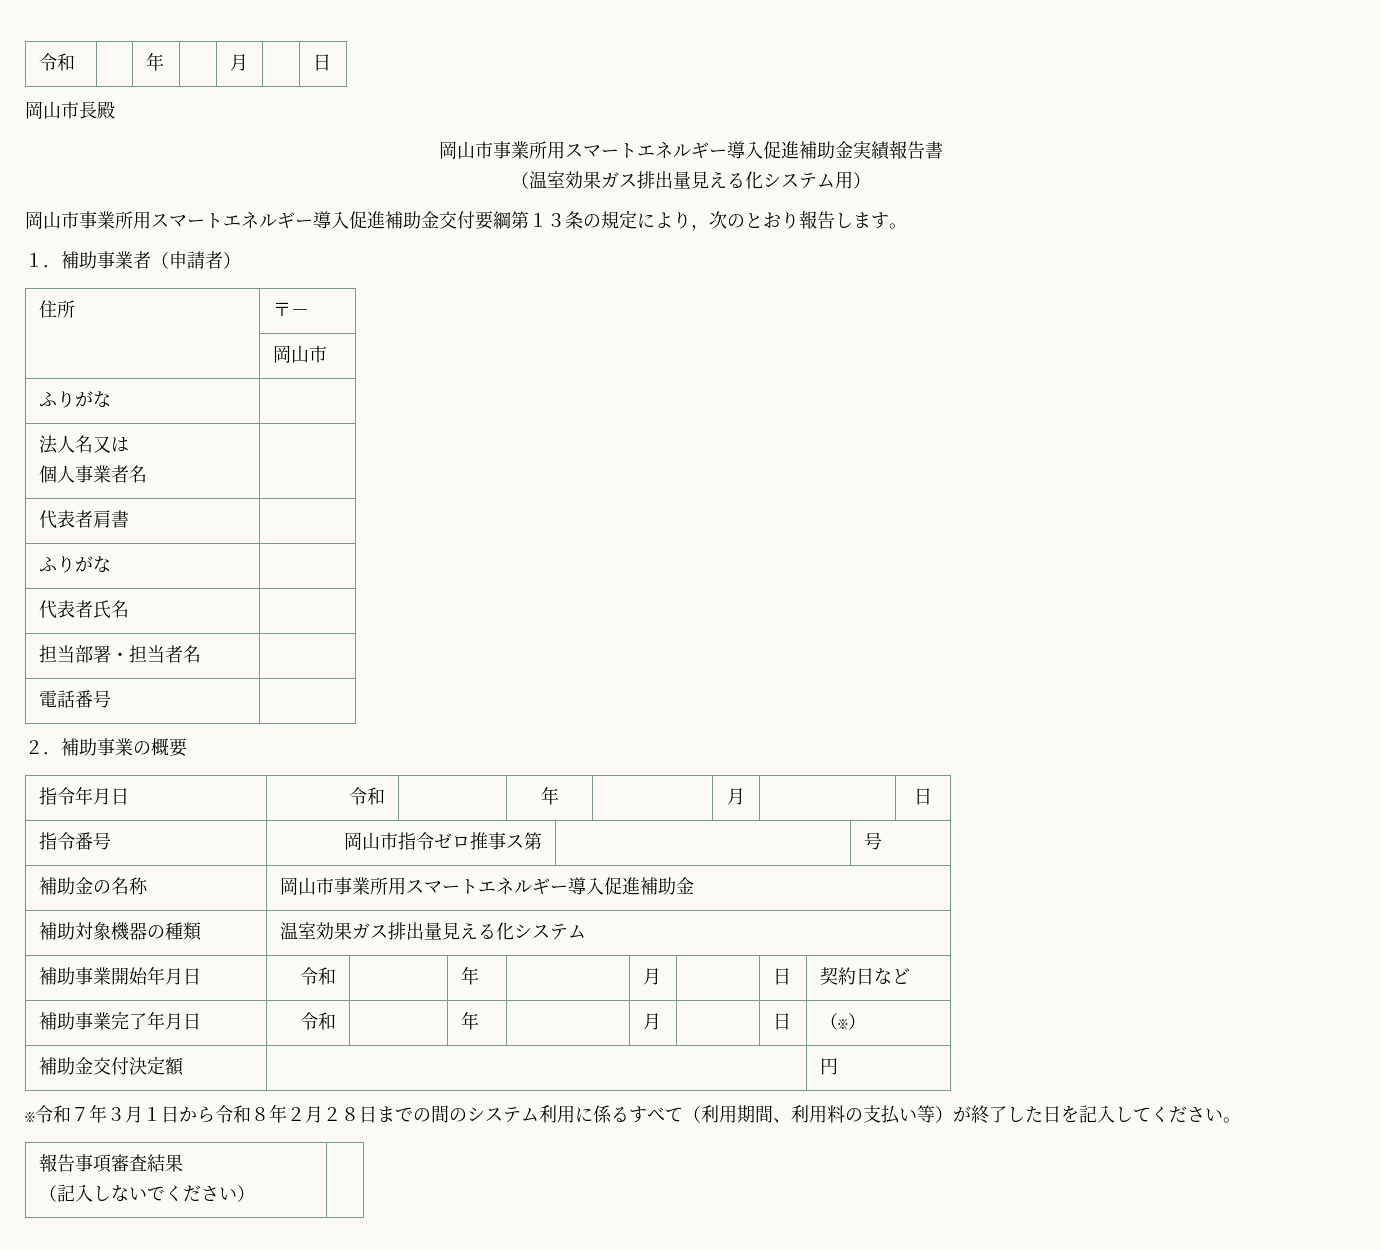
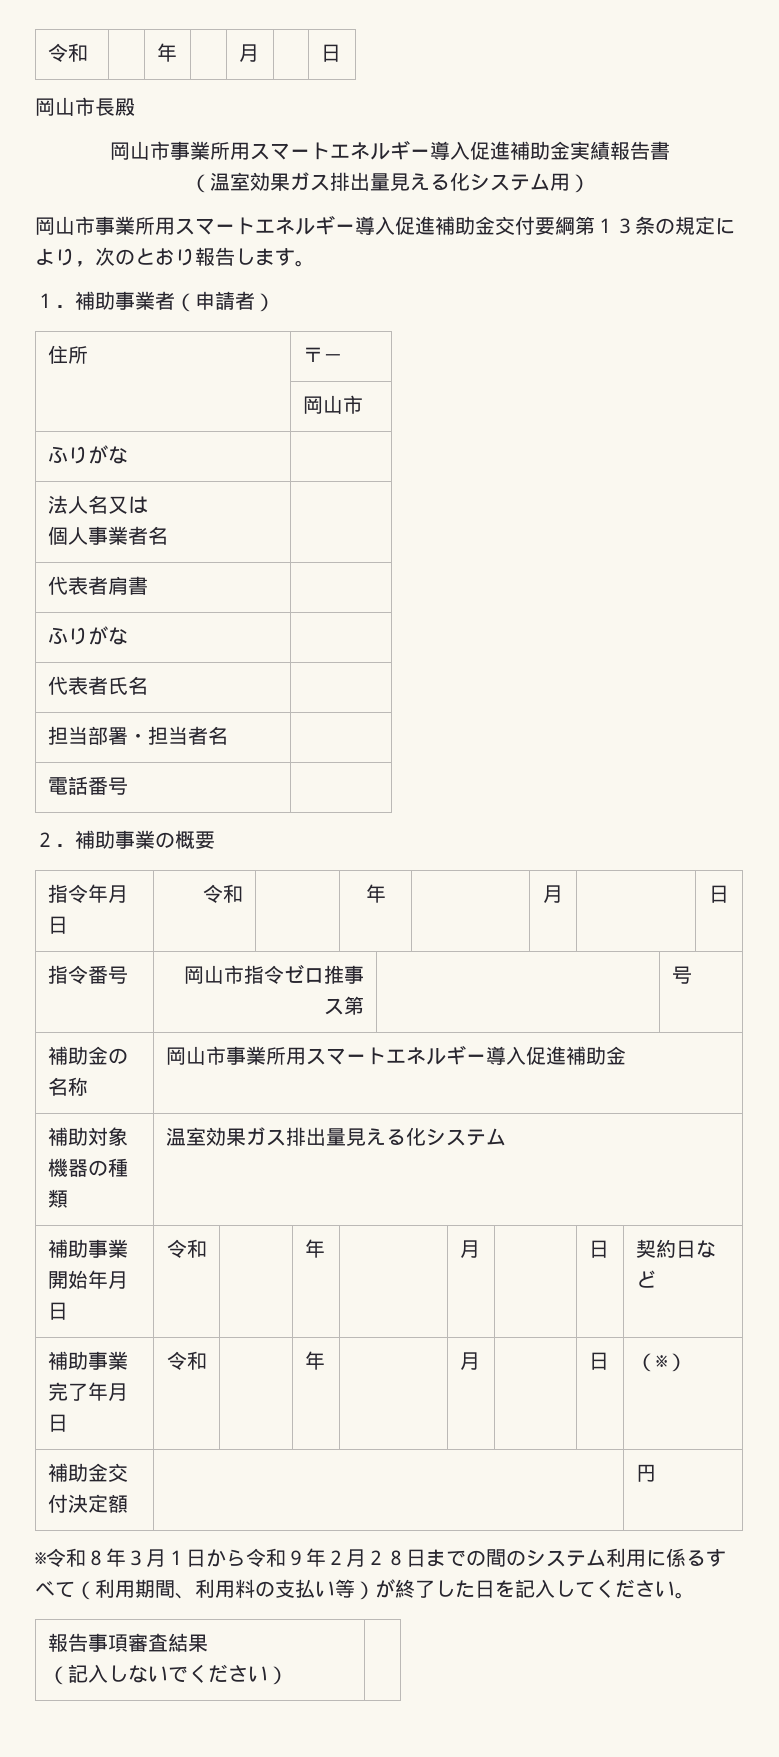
- ※令和７年３月１日から令和８年２月２８日までの間のシステム利用に係るすべて（利用期間、利用料の支払い等）が終了した日を記入してください。
+ ※令和８年３月１日から令和９年２月２８日までの間のシステム利用に係るすべて（利用期間、利用料の支払い等）が終了した日を記入してください。

